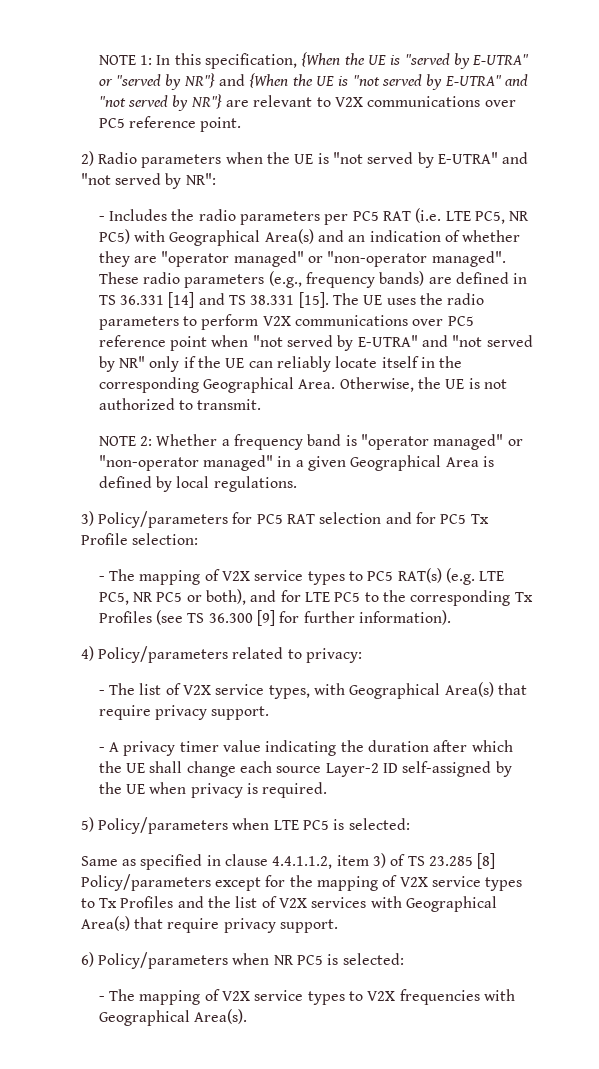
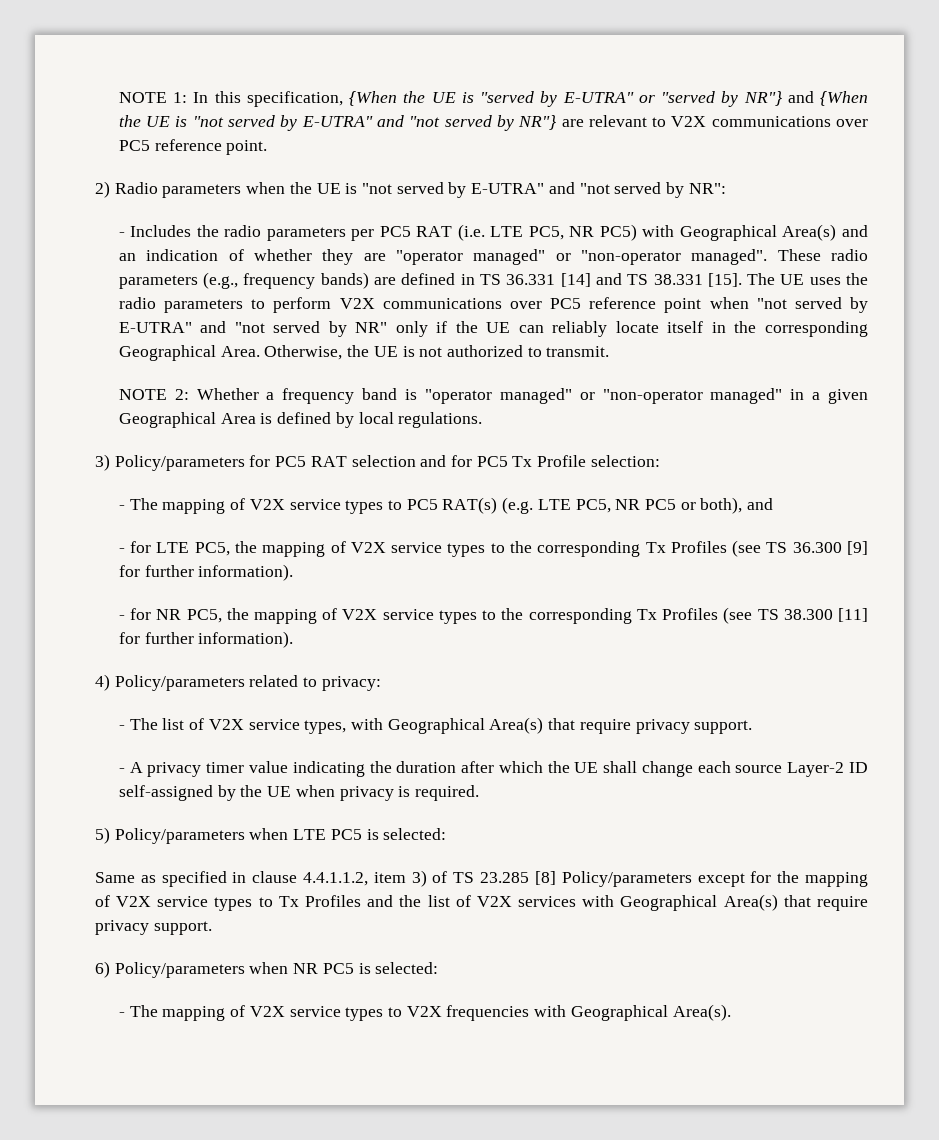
- - The mapping of V2X service types to PC5 RAT(s) (e.g. LTE PC5, NR PC5 or both), and for LTE PC5 to the corresponding Tx Profiles (see TS 36.300 [9] for further information).
+ - The mapping of V2X service types to PC5 RAT(s) (e.g. LTE PC5, NR PC5 or both), and
+ - for LTE PC5, the mapping of V2X service types to the corresponding Tx Profiles (see TS 36.300 [9] for further information).
+ - for NR PC5, the mapping of V2X service types to the corresponding Tx Profiles (see TS 38.300 [11] for further information).

